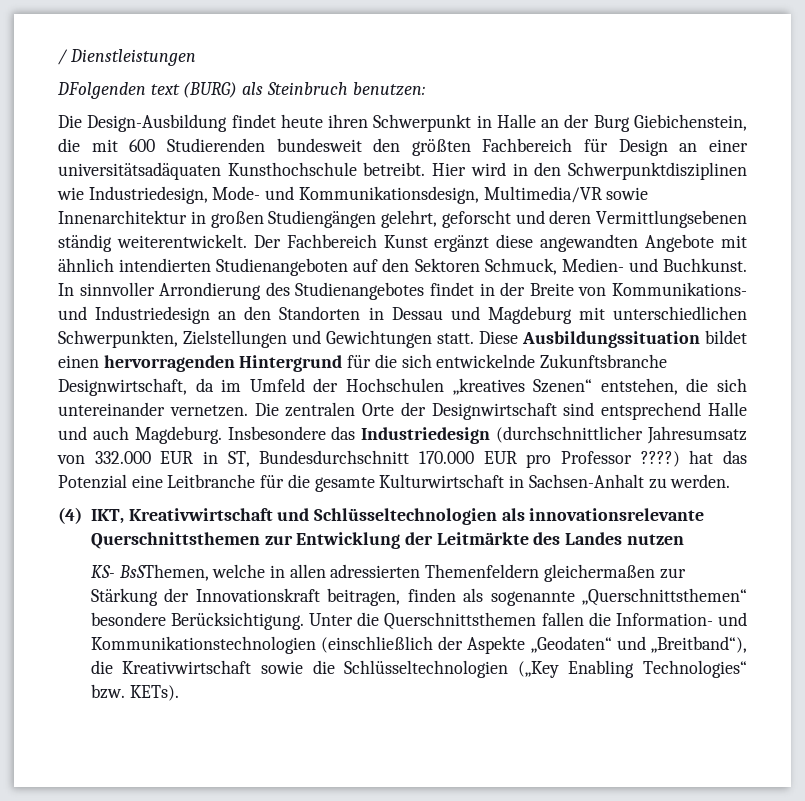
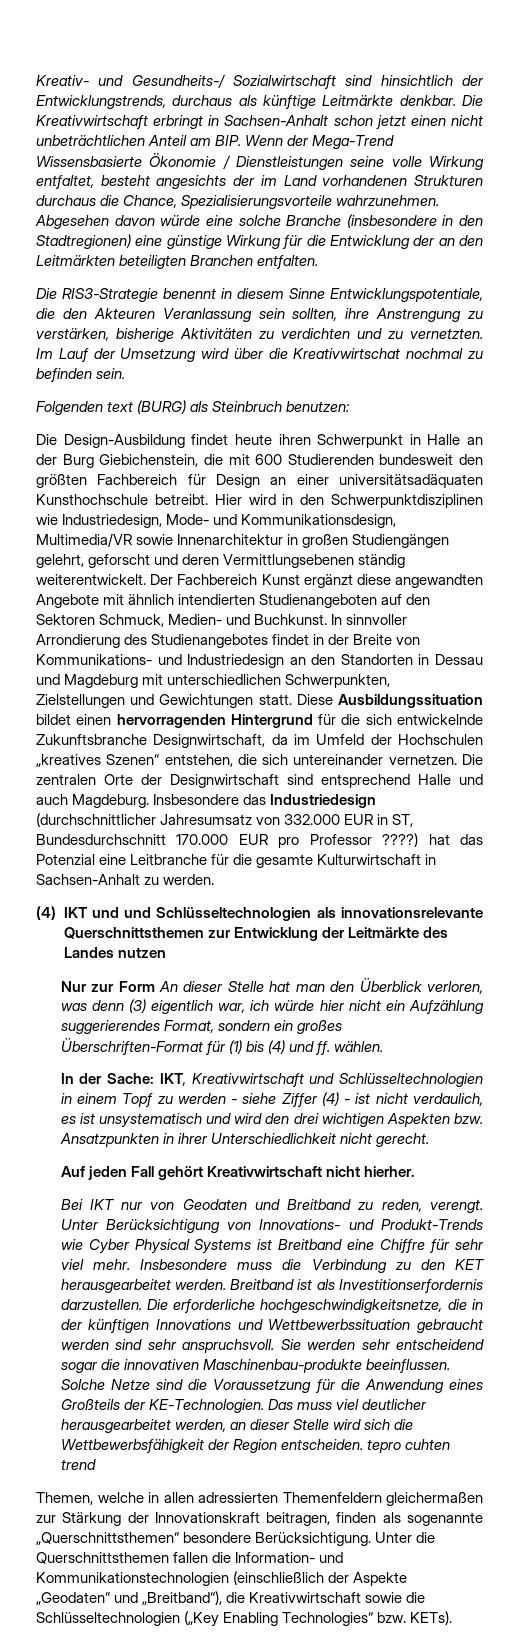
- / Dienstleistungen
- DFolgenden text (BURG) als Steinbruch benutzen:
+ Kreativ- und Gesundheits-/ Sozialwirtschaft sind hinsichtlich der Entwicklungstrends, durchaus als künftige Leitmärkte denkbar. Die Kreativwirtschaft erbringt in Sachsen-Anhalt schon jetzt einen nicht unbeträchtlichen Anteil am BIP. Wenn der Mega-Trend Wissensbasierte Ökonomie / Dienstleistungen seine volle Wirkung entfaltet, besteht angesichts der im Land vorhandenen Strukturen durchaus die Chance, Spezialisierungsvorteile wahrzunehmen. Abgesehen davon würde eine solche Branche (insbesondere in den Stadtregionen) eine günstige Wirkung für die Entwicklung der an den Leitmärkten beteiligten Branchen entfalten.
+ Die RIS3-Strategie benennt in diesem Sinne Entwicklungspotentiale, die den Akteuren Veranlassung sein sollten, ihre Anstrengung zu verstärken, bisherige Aktivitäten zu verdichten und zu vernetzten. Im Lauf der Umsetzung wird über die Kreativwirtschat nochmal zu befinden sein.
+ Folgenden text (BURG) als Steinbruch benutzen:
- (4) IKT, Kreativwirtschaft und Schlüsseltechnologien als innovationsrelevante Querschnittsthemen zur Entwicklung der Leitmärkte des Landes nutzen
+ (4) IKT und und Schlüsseltechnologien als innovationsrelevante Querschnittsthemen zur Entwicklung der Leitmärkte des Landes nutzen
- KS- BsSThemen, welche in allen adressierten Themenfeldern gleichermaßen zur Stärkung der Innovationskraft beitragen, finden als sogenannte „Querschnittsthemen“ besondere Berücksichtigung.
+ Nur zur Form An dieser Stelle hat man den Überblick verloren, was denn (3) eigentlich war, ich würde hier nicht ein Aufzählung suggerierendes Format, sondern ein großes Überschriften-Format für (1) bis (4) und ff. wählen.
+ In der Sache: IKT, Kreativwirtschaft und Schlüsseltechnologien in einem Topf zu werden - siehe Ziffer (4) - ist nicht verdaulich, es ist unsystematisch und wird den drei wichtigen Aspekten bzw. Ansatzpunkten in ihrer Unterschiedlichkeit nicht gerecht.
+ Auf jeden Fall gehört Kreativwirtschaft nicht hierher.
+ Bei IKT nur von Geodaten und Breitband zu reden, verengt. Unter Berücksichtigung von Innovations- und Produkt-Trends wie Cyber Physical Systems ist Breitband eine Chiffre für sehr viel mehr. Insbesondere muss die Verbindung zu den KET herausgearbeitet werden. Breitband ist als Investitionserfordernis darzustellen. Die erforderliche hochgeschwindigkeitsnetze, die in der künftigen Innovations und Wettbewerbssituation gebraucht werden sind sehr anspruchsvoll. Sie werden sehr entscheidend sogar die innovativen Maschinenbau-produkte beeinflussen. Solche Netze sind die Voraussetzung für die Anwendung eines Großteils der KE-Technologien. Das muss viel deutlicher herausgearbeitet werden, an dieser Stelle wird sich die Wettbewerbsfähigkeit der Region entscheiden. tepro cuhten trend
+ Themen, welche in allen adressierten Themenfeldern gleichermaßen zur Stärkung der Innovationskraft beitragen, finden als sogenannte „Querschnittsthemen“ besondere Berücksichtigung.

